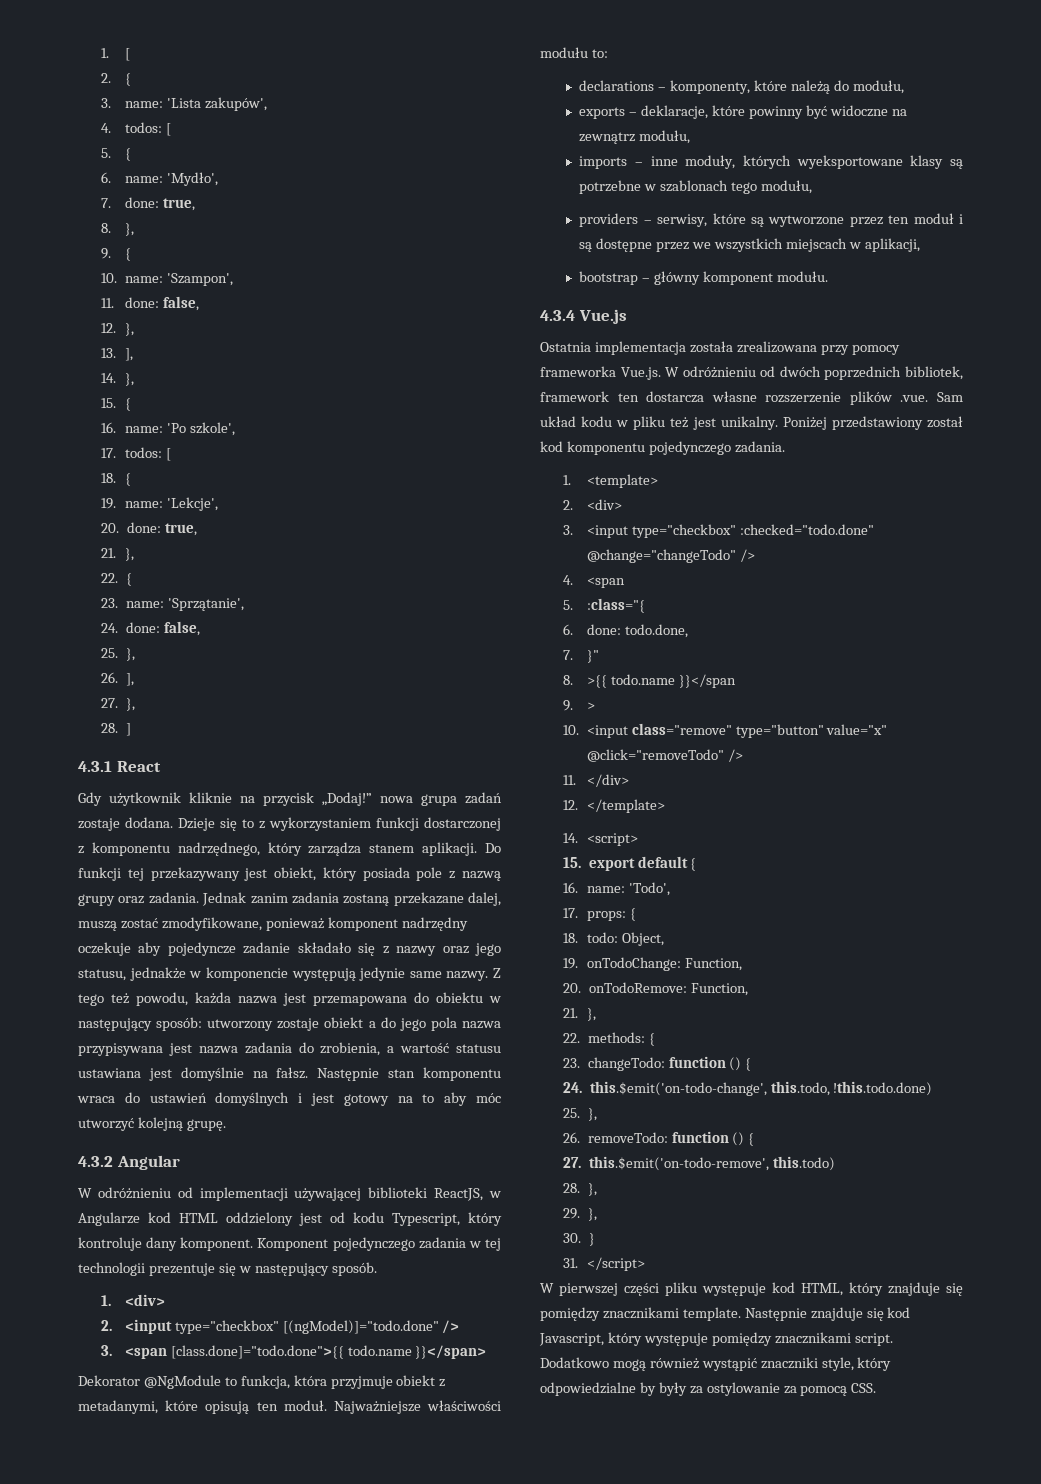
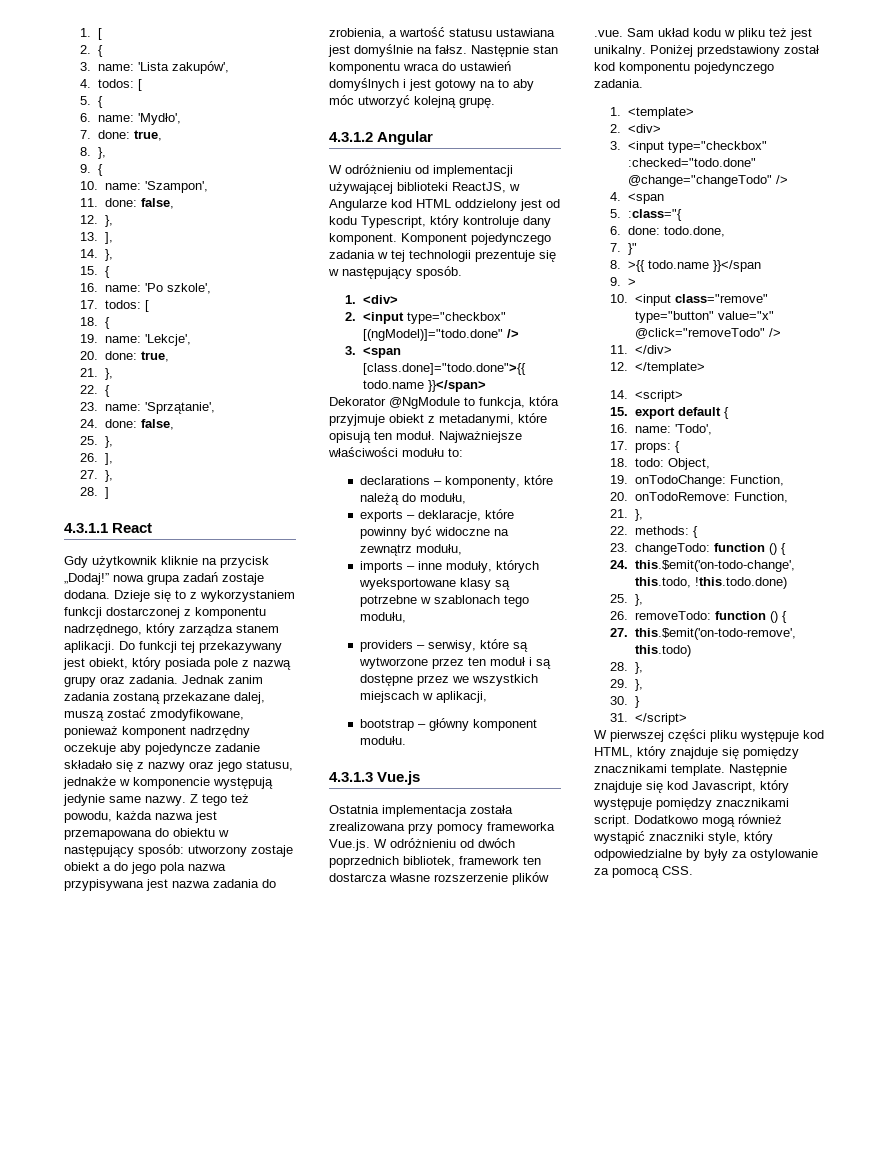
- 4.3.1 React
+ 4.3.1.1 React
- 4.3.2 Angular
+ 4.3.1.2 Angular
- 4.3.4 Vue.js
+ 4.3.1.3 Vue.js

